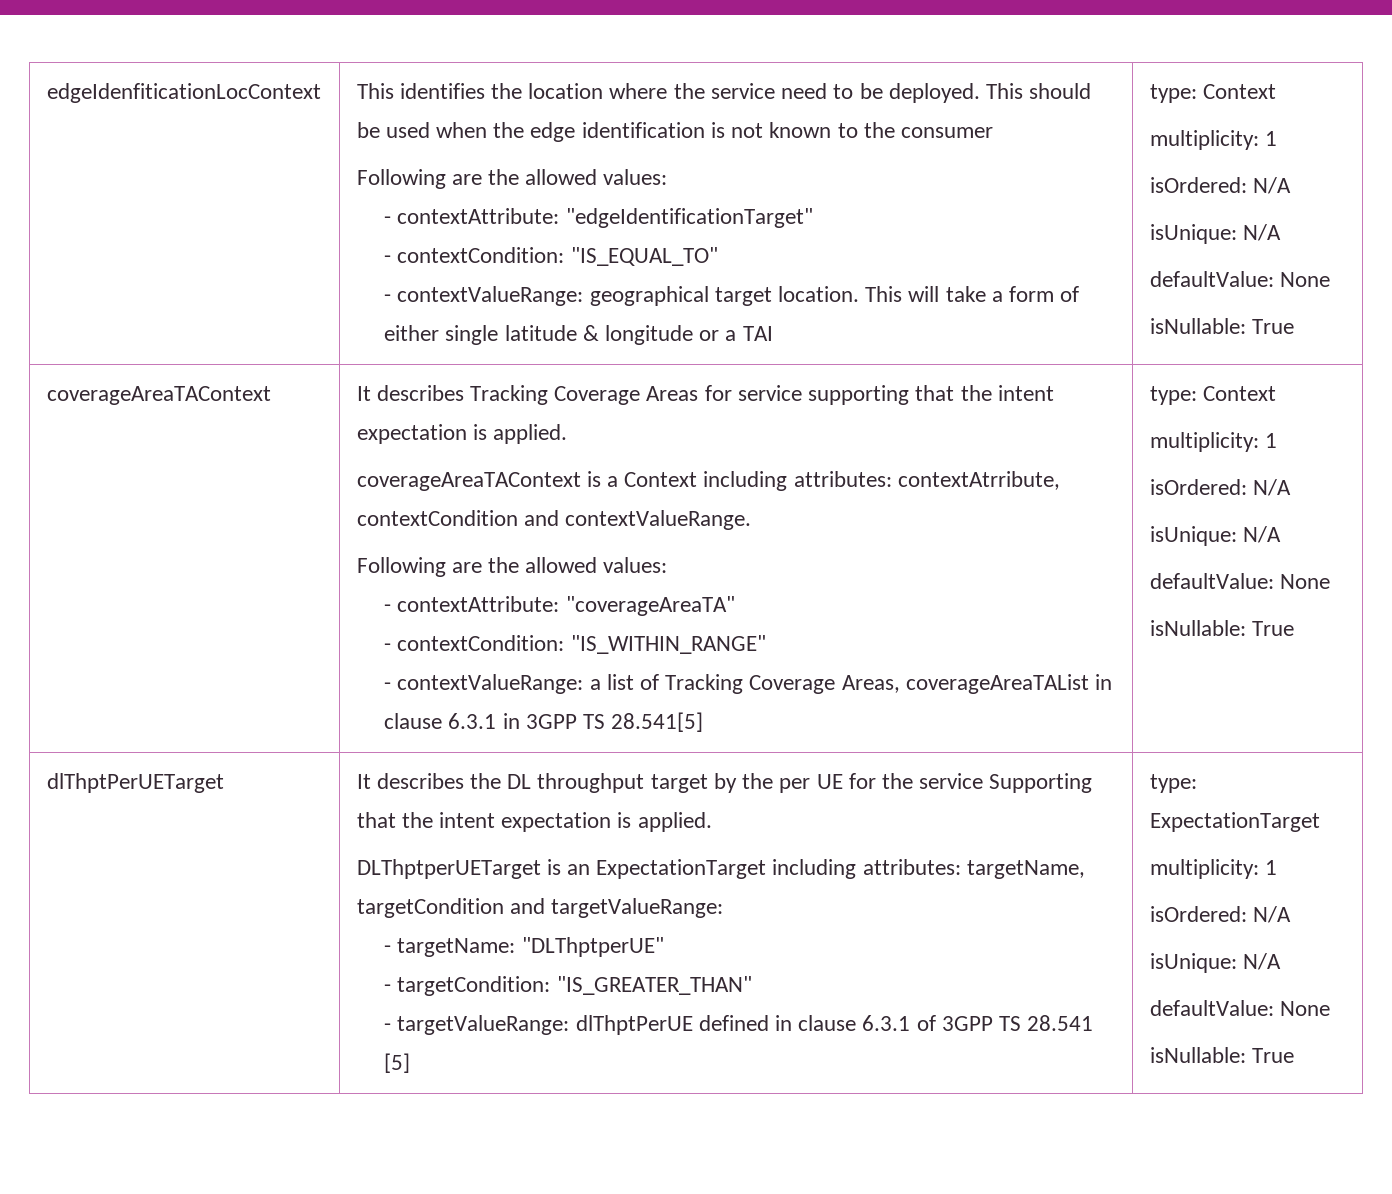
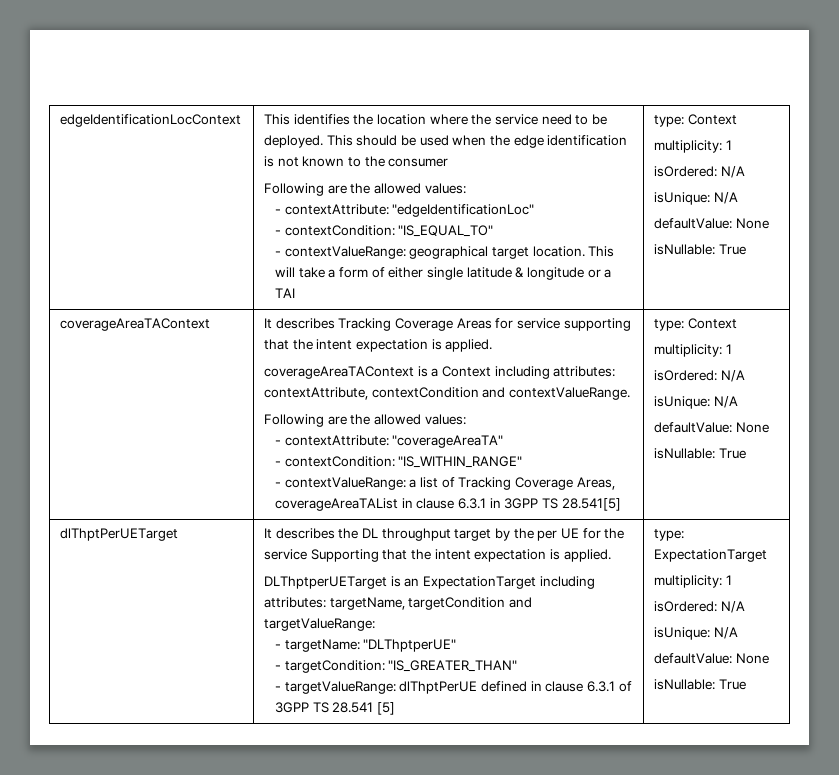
- edgeIdenfiticationLocContext
+ edgeIdentificationLocContext
- - contextAttribute: "edgeIdentificationTarget"
+ - contextAttribute: "edgeIdentificationLoc"
- coverageAreaTAContext is a Context including attributes: contextAtrribute, contextCondition and contextValueRange.
+ coverageAreaTAContext is a Context including attributes: contextAttribute, contextCondition and contextValueRange.

